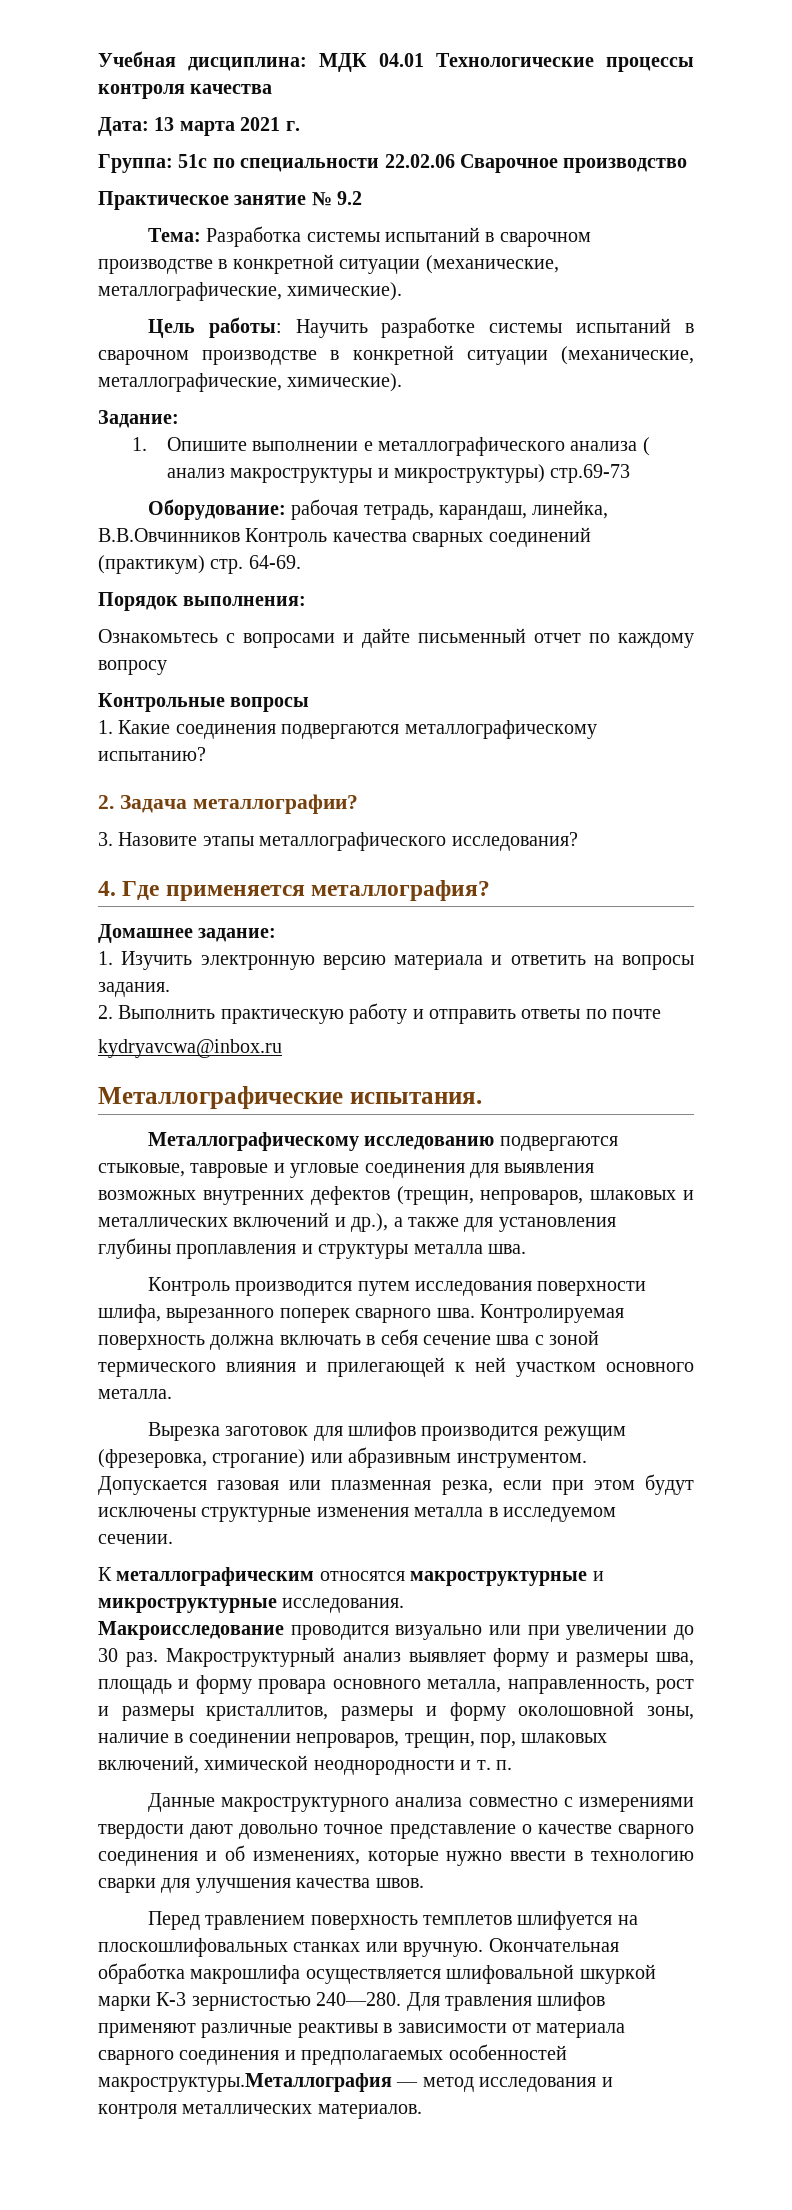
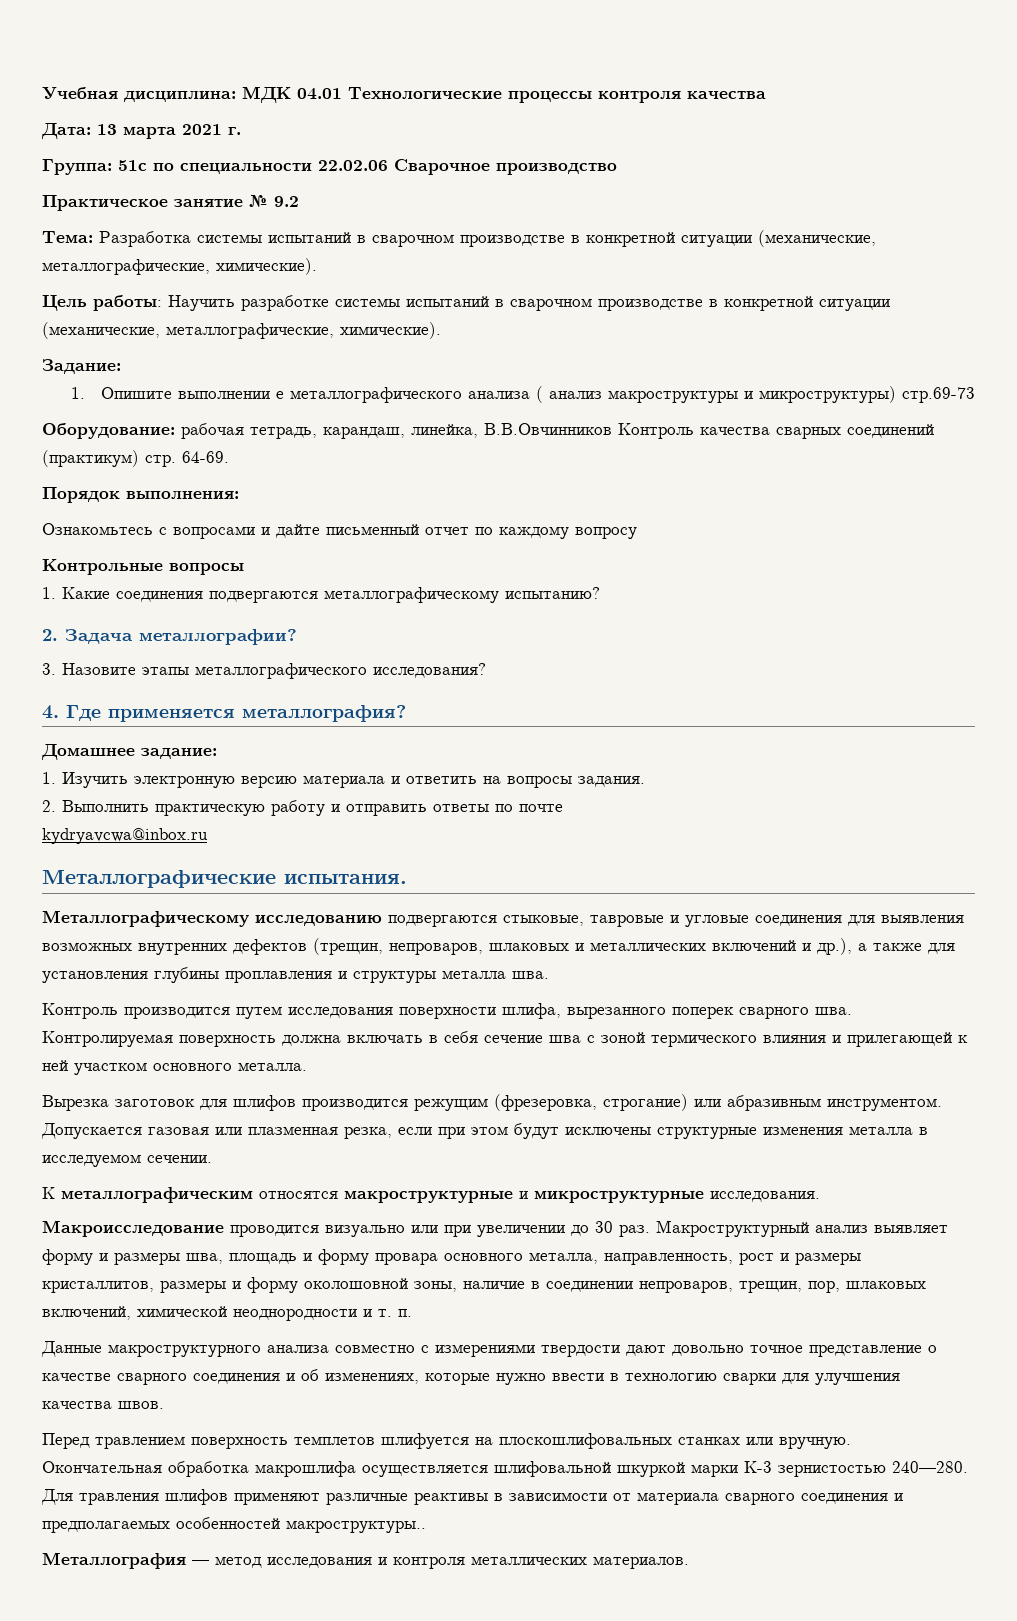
- Для травления шлифов применяют различные реактивы в зависимости от материала сварного соединения и предполагаемых особенностей макроструктуры.Металлография — метод исследования и контроля металлических материалов.
+ Для травления шлифов применяют различные реактивы в зависимости от материала сварного соединения и предполагаемых особенностей макроструктуры..
+ Металлография — метод исследования и контроля металлических материалов.

